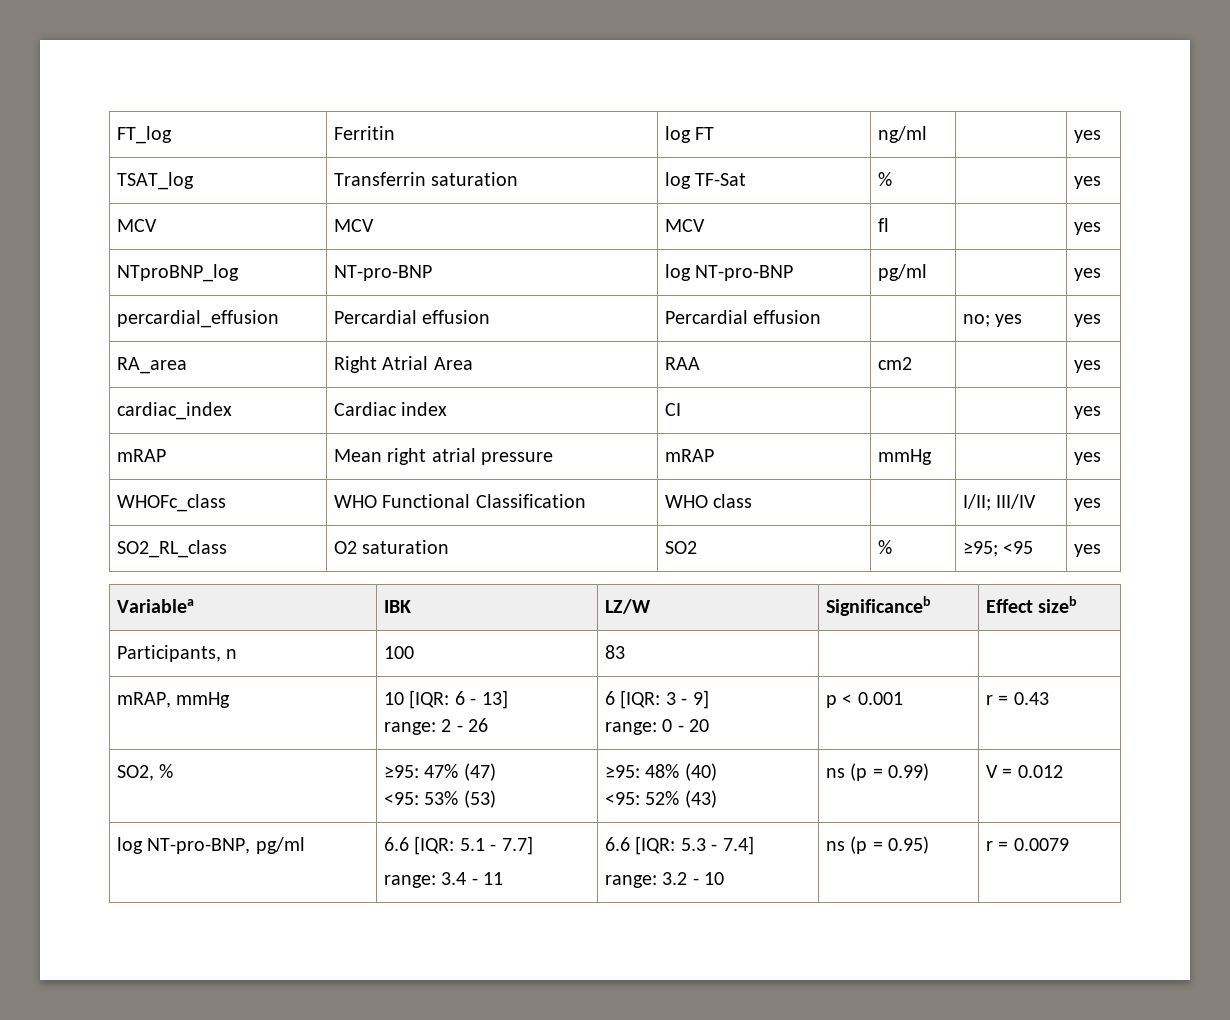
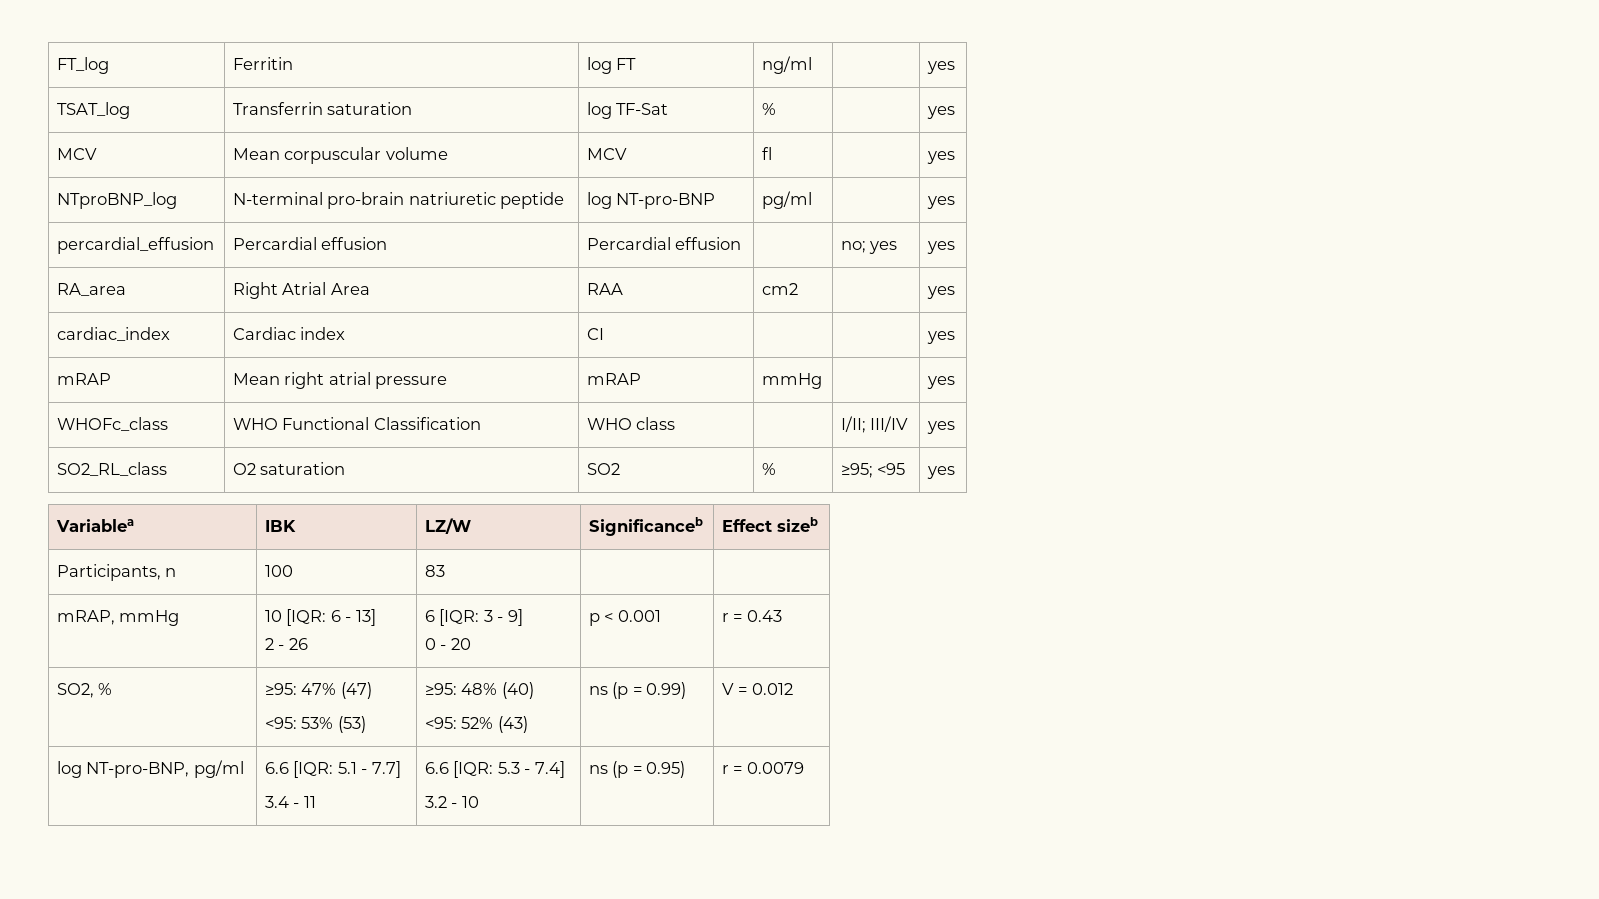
- MCV | MCV | MCV | fl | | yes
+ MCV | Mean corpuscular volume | MCV | fl | | yes
- NTproBNP_log | NT-pro-BNP | log NT-pro-BNP | pg/ml | | yes
+ NTproBNP_log | N-terminal pro-brain natriuretic peptide | log NT-pro-BNP | pg/ml | | yes
  mRAP, mmHg | 10 [IQR: 6 - 13]
- range: 2 - 26 | 6 [IQR: 3 - 9]
- range: 0 - 20 | p < 0.001 | r = 0.43
+ 2 - 26 | 6 [IQR: 3 - 9]
+ 0 - 20 | p < 0.001 | r = 0.43
  log NT-pro-BNP, pg/ml | 6.6 [IQR: 5.1 - 7.7]
- range: 3.4 - 11 | 6.6 [IQR: 5.3 - 7.4]
- range: 3.2 - 10 | ns (p = 0.95) | r = 0.0079
+ 3.4 - 11 | 6.6 [IQR: 5.3 - 7.4]
+ 3.2 - 10 | ns (p = 0.95) | r = 0.0079

